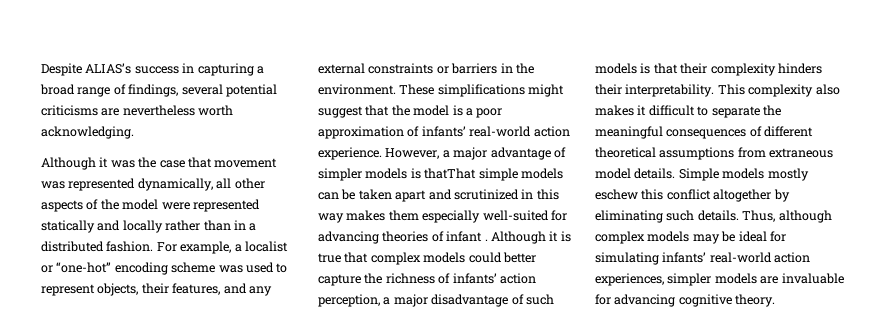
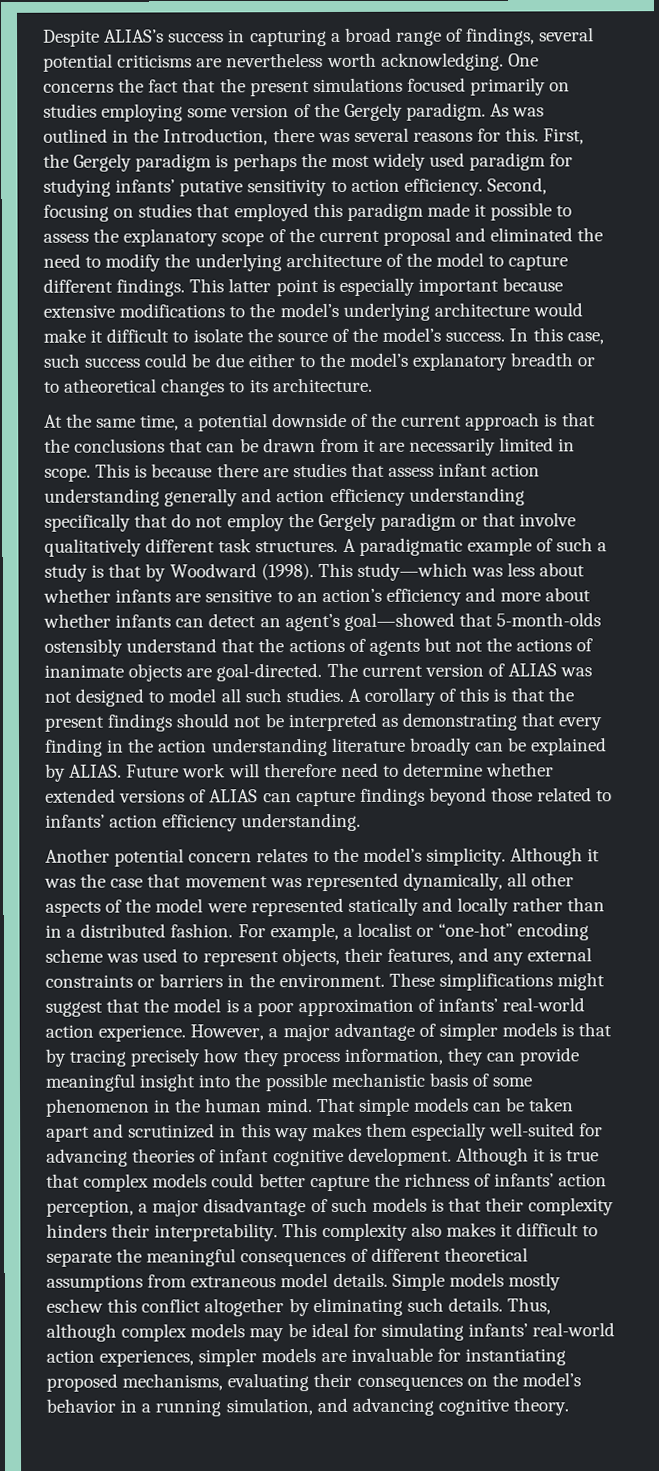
- Despite ALIAS’s success in capturing a broad range of findings, several potential criticisms are nevertheless worth acknowledging.
- Although it was the case that movement was represented dynamically, all other aspects of the model were represented statically and locally rather than in a distributed fashion.
+ Despite ALIAS’s success in capturing a broad range of findings, several potential criticisms are nevertheless worth acknowledging. One concerns the fact that the present simulations focused primarily on studies employing some version of the Gergely paradigm. As was outlined in the Introduction, there was several reasons for this. First, the Gergely paradigm is perhaps the most widely used paradigm for studying infants’ putative sensitivity to action efficiency. Second, focusing on studies that employed this paradigm made it possible to assess the explanatory scope of the current proposal and eliminated the need to modify the underlying architecture of the model to capture different findings. This latter point is especially important because extensive modifications to the model’s underlying architecture would make it difficult to isolate the source of the model’s success. In this case, such success could be due either to the model’s explanatory breadth or to atheoretical changes to its architecture.
+ At the same time, a potential downside of the current approach is that the conclusions that can be drawn from it are necessarily limited in scope. This is because there are studies that assess infant action understanding generally and action efficiency understanding specifically that do not employ the Gergely paradigm or that involve qualitatively different task structures. A paradigmatic example of such a study is that by Woodward (1998). This study—which was less about whether infants are sensitive to an action’s efficiency and more about whether infants can detect an agent’s goal—showed that 5-month-olds ostensibly understand that the actions of agents but not the actions of inanimate objects are goal-directed. The current version of ALIAS was not designed to model all such studies. A corollary of this is that the present findings should not be interpreted as demonstrating that every finding in the action understanding literature broadly can be explained by ALIAS. Future work will therefore need to determine whether extended versions of ALIAS can capture findings beyond those related to infants’ action efficiency understanding.
+ Another potential concern relates to the model’s simplicity. Although it was the case that movement was represented dynamically, all other aspects of the model were represented statically and locally rather than in a distributed fashion.
- However, a major advantage of simpler models is thatThat simple models can be taken apart and scrutinized in this way makes them especially well-suited for advancing theories of infant .
+ However, a major advantage of simpler models is that by tracing precisely how they process information, they can provide meaningful insight into the possible mechanistic basis of some phenomenon in the human mind. That simple models can be taken apart and scrutinized in this way makes them especially well-suited for advancing theories of infant cognitive development.
- Thus, although complex models may be ideal for simulating infants’ real-world action experiences, simpler models are invaluable for advancing cognitive theory.
+ Thus, although complex models may be ideal for simulating infants’ real-world action experiences, simpler models are invaluable for instantiating proposed mechanisms, evaluating their consequences on the model’s behavior in a running simulation, and advancing cognitive theory.

